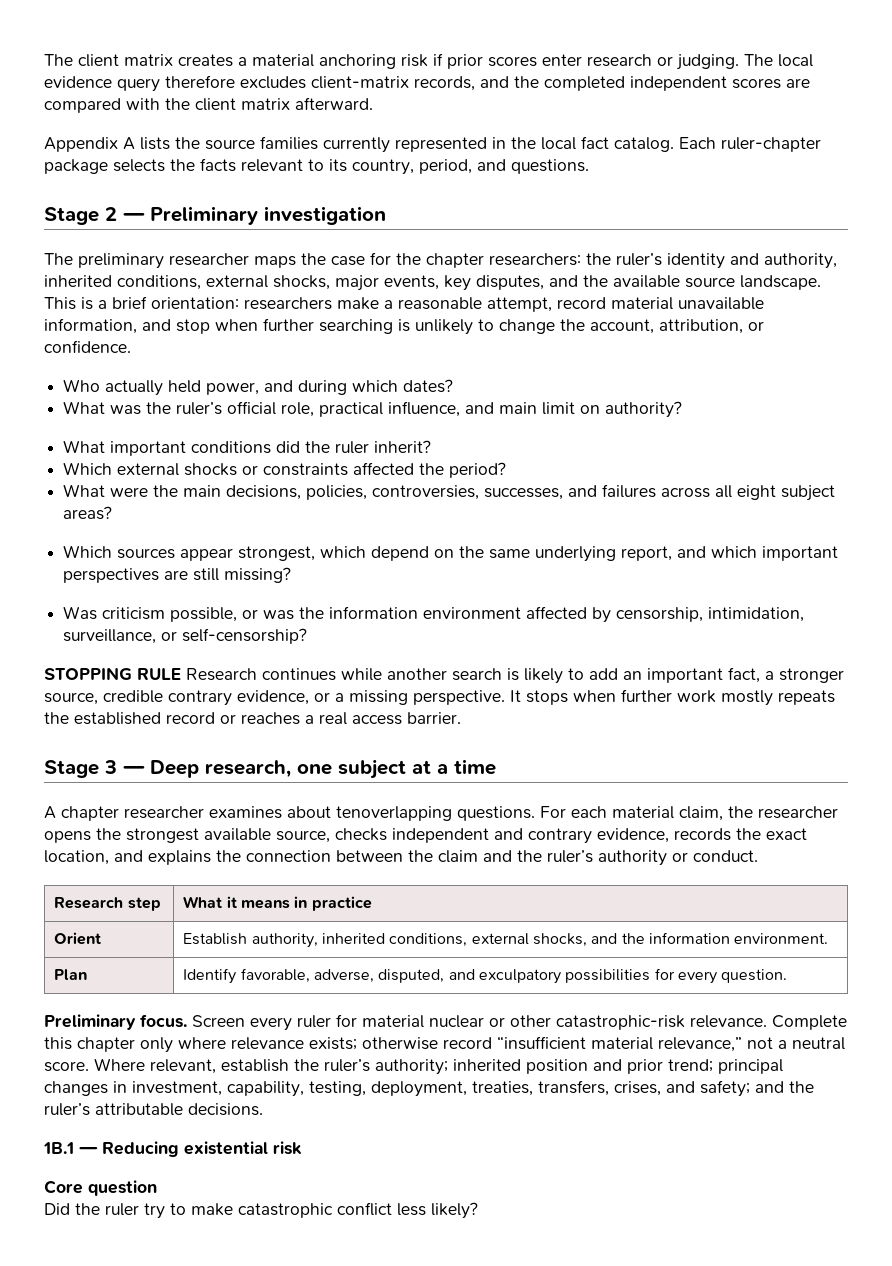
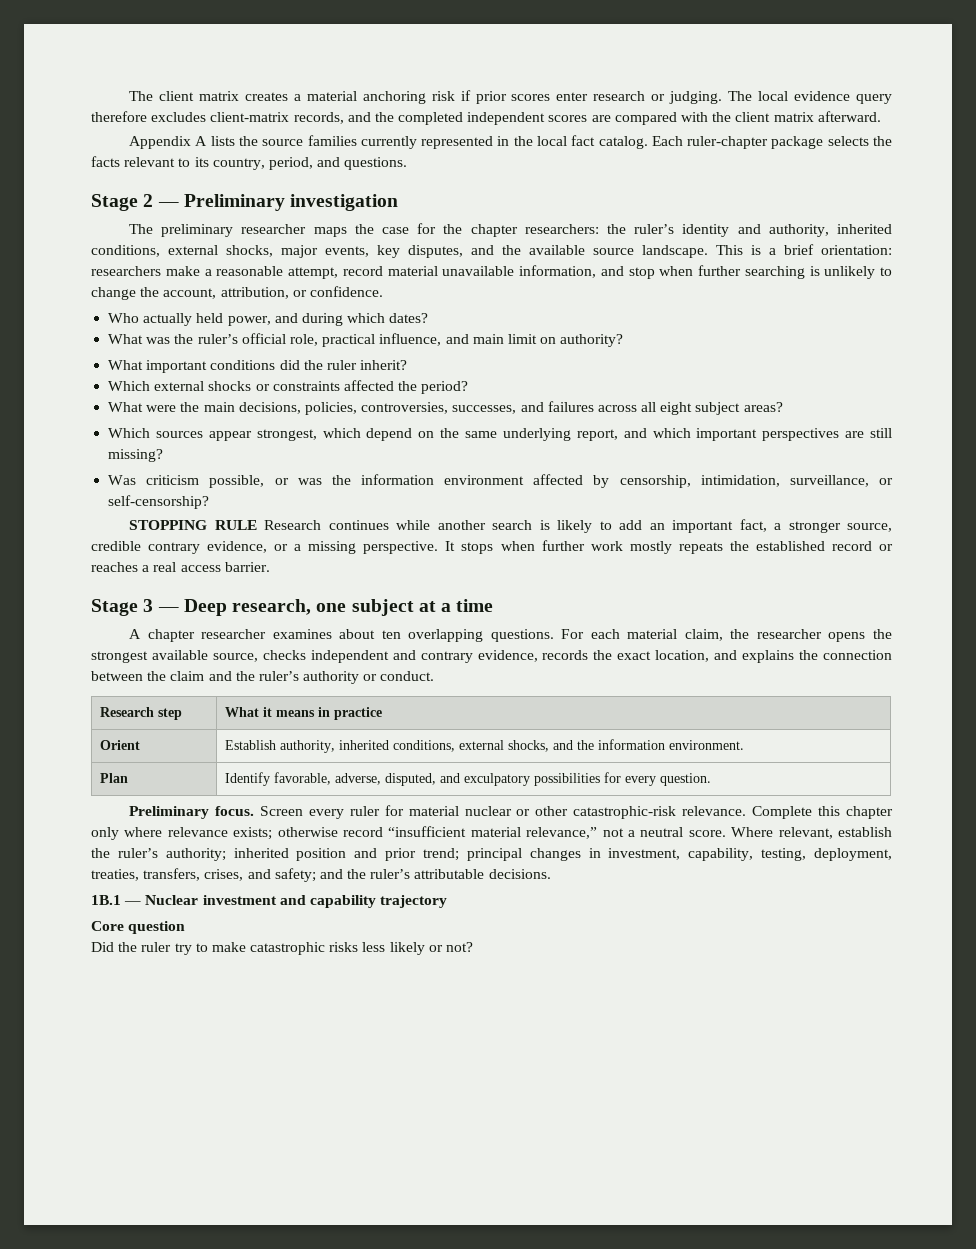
- A chapter researcher examines about tenoverlapping questions.
+ A chapter researcher examines about ten overlapping questions.
- 1B.1 — Reducing existential risk
+ 1B.1 — Nuclear investment and capability trajectory
- Did the ruler try to make catastrophic conflict less likely?
+ Did the ruler try to make catastrophic risks less likely or not?

